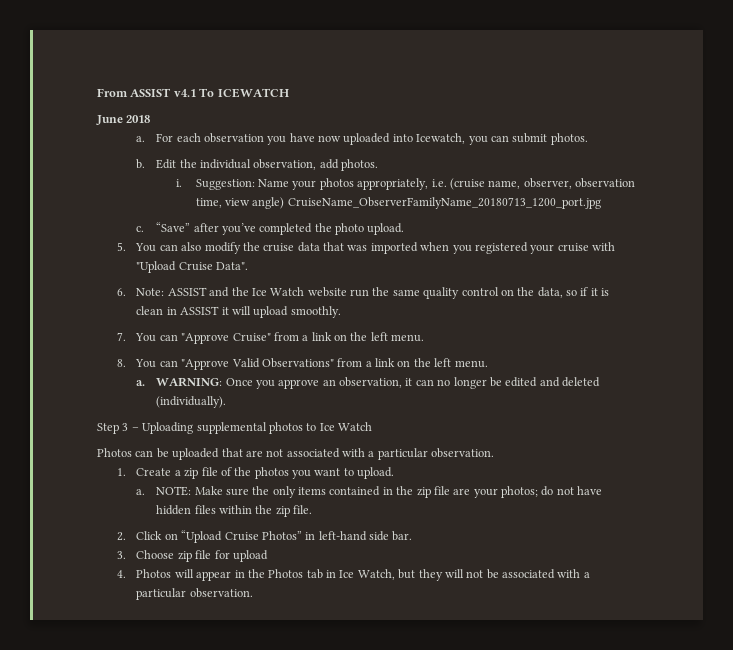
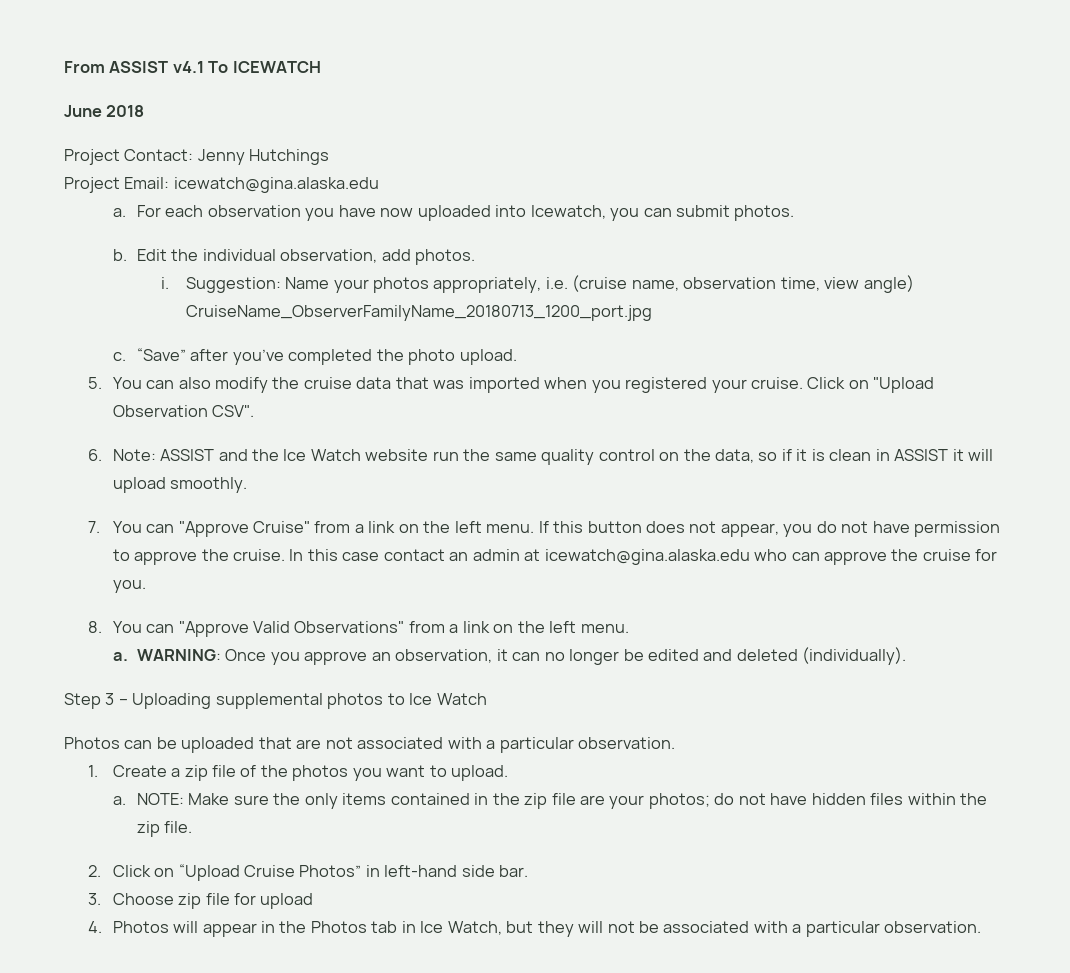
+ Project Contact: Jenny Hutchings
+ Project Email: icewatch@gina.alaska.edu
- Suggestion: Name your photos appropriately, i.e. (cruise name, observer, observation time, view angle) CruiseName_ObserverFamilyName_20180713_1200_port.jpg
+ Suggestion: Name your photos appropriately, i.e. (cruise name, observation time, view angle) CruiseName_ObserverFamilyName_20180713_1200_port.jpg
- 5. You can also modify the cruise data that was imported when you registered your cruise with "Upload Cruise Data".
+ 5. You can also modify the cruise data that was imported when you registered your cruise. Click on "Upload Observation CSV".
+ If this button does not appear, you do not have permission to approve the cruise. In this case contact an admin at icewatch@gina.alaska.edu who can approve the cruise for you.

